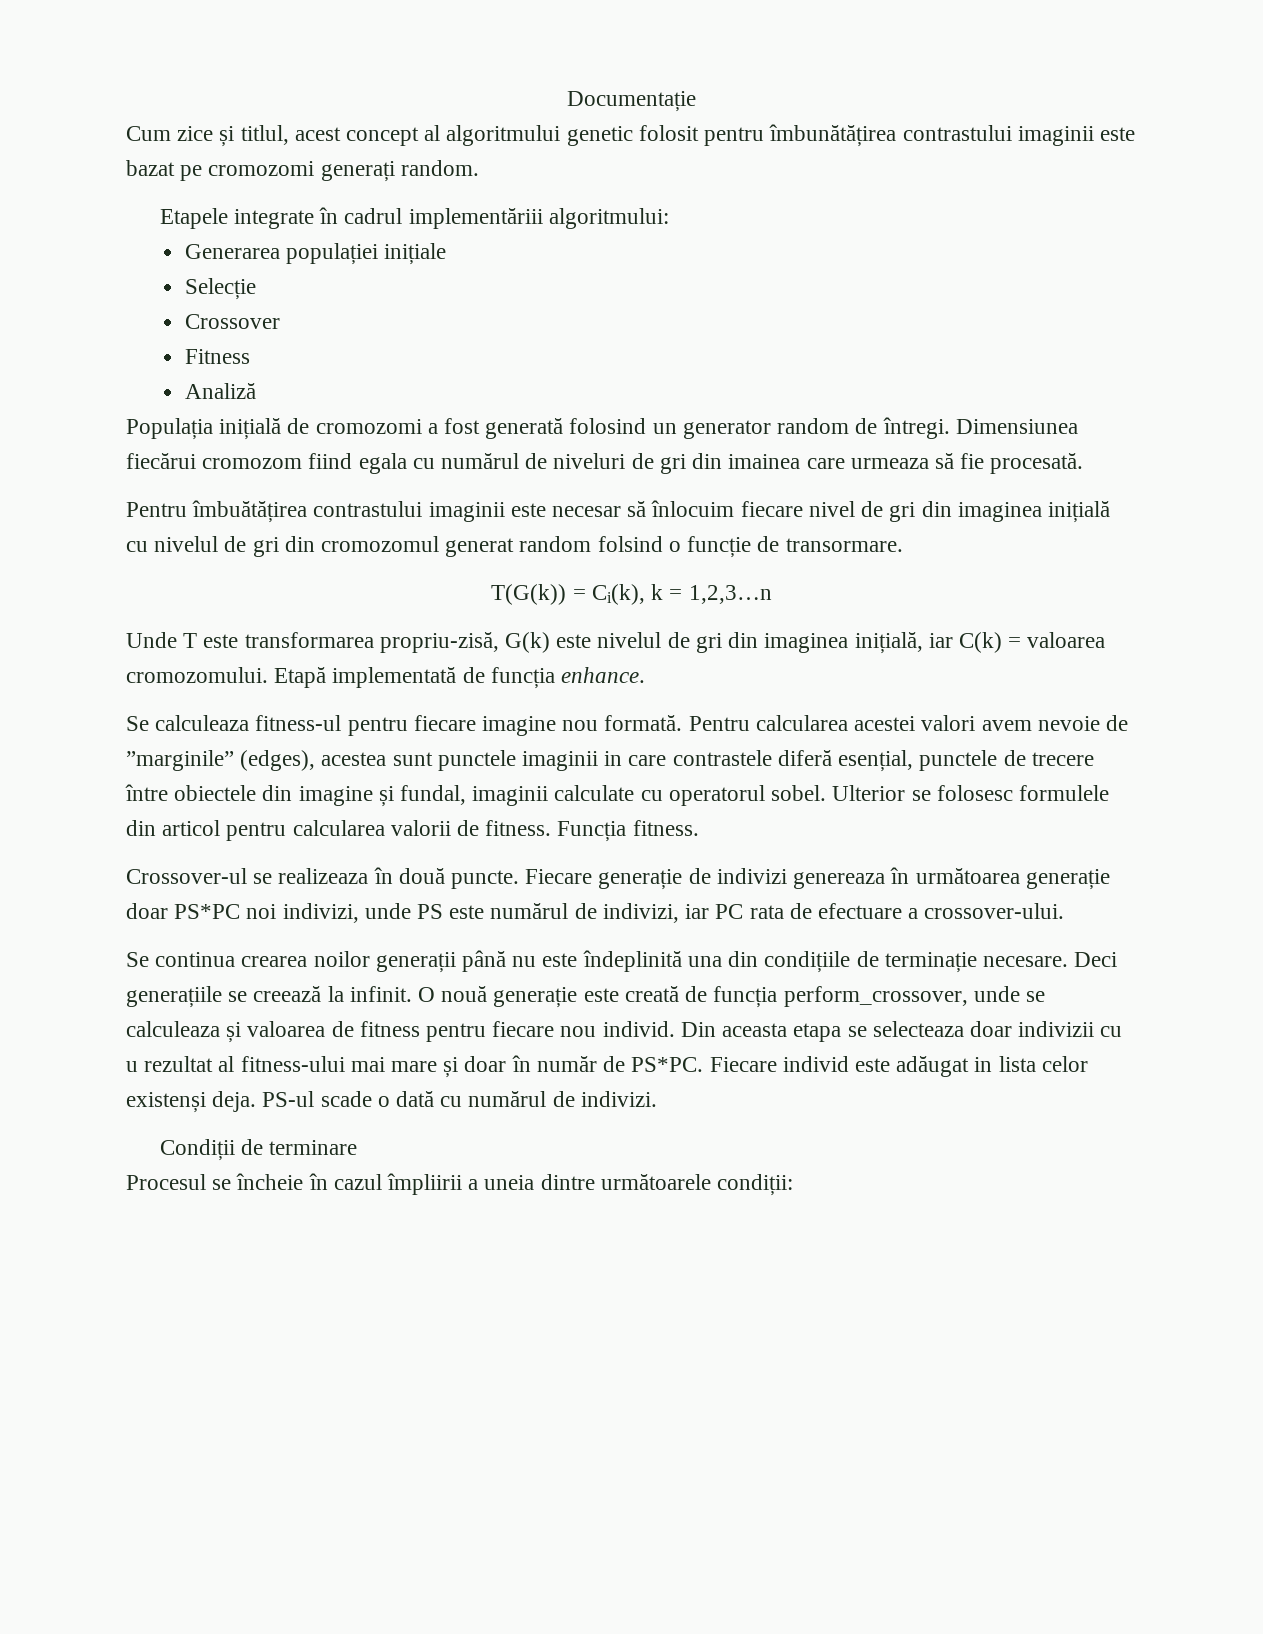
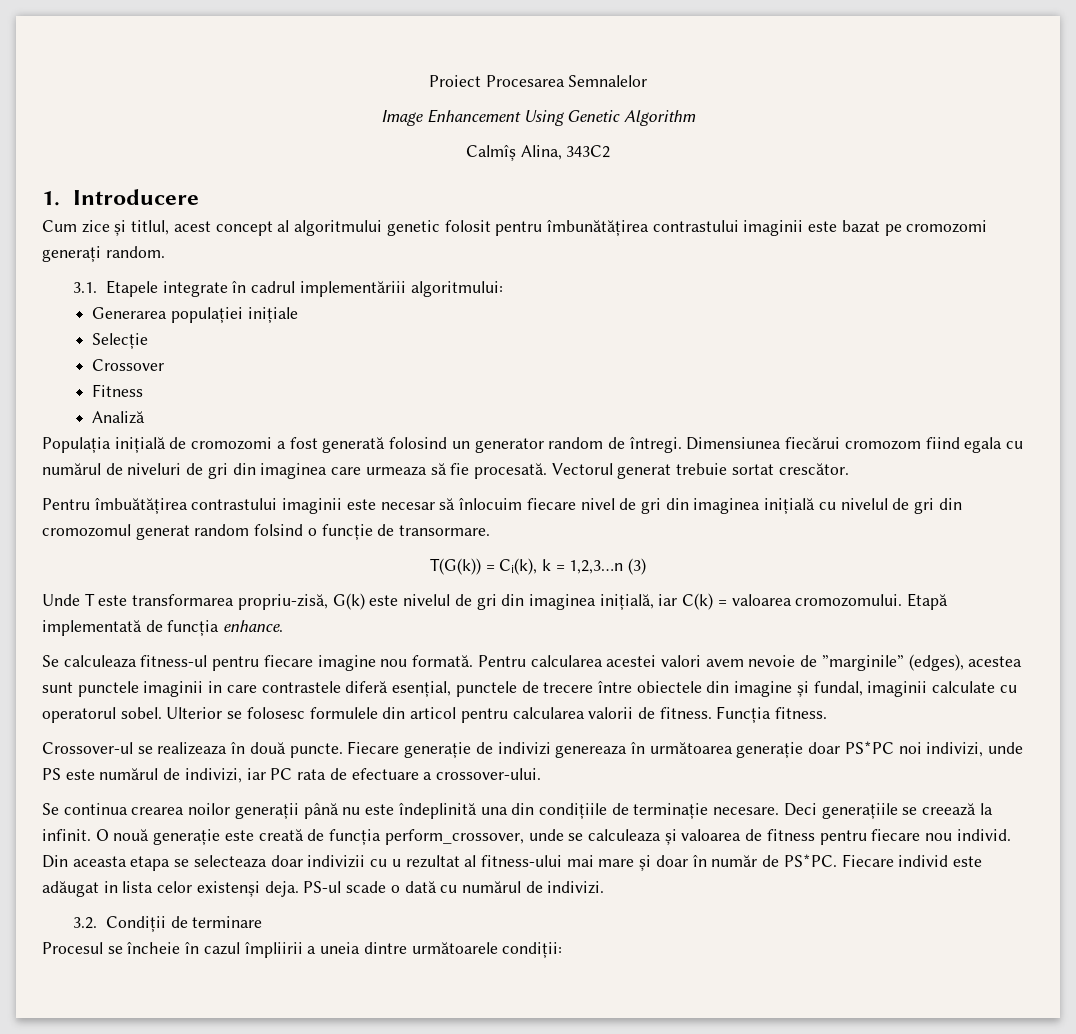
- Documentație
+ Proiect Procesarea Semnalelor
+ Image Enhancement Using Genetic Algorithm
+ Calmîș Alina, 343C2
+ 1. Introducere
- Etapele integrate în cadrul implementăriii algoritmului:
+ 3.1. Etapele integrate în cadrul implementăriii algoritmului:
- Dimensiunea fiecărui cromozom fiind egala cu numărul de niveluri de gri din imainea care urmeaza să fie procesată.
+ Dimensiunea fiecărui cromozom fiind egala cu numărul de niveluri de gri din imaginea care urmeaza să fie procesată. Vectorul generat trebuie sortat crescător.
- T(G(k)) = Ci(k), k = 1,2,3…n
+ T(G(k)) = Ci(k), k = 1,2,3…n (3)
- Condiții de terminare
+ 3.2. Condiții de terminare

